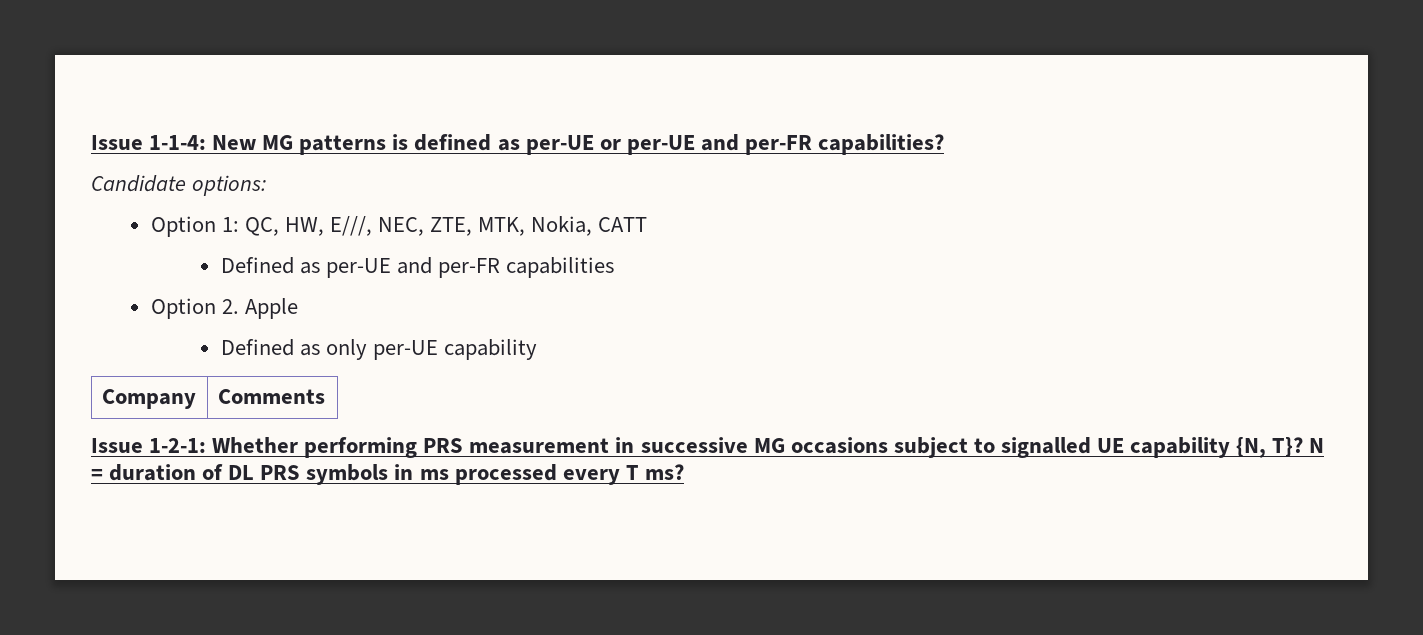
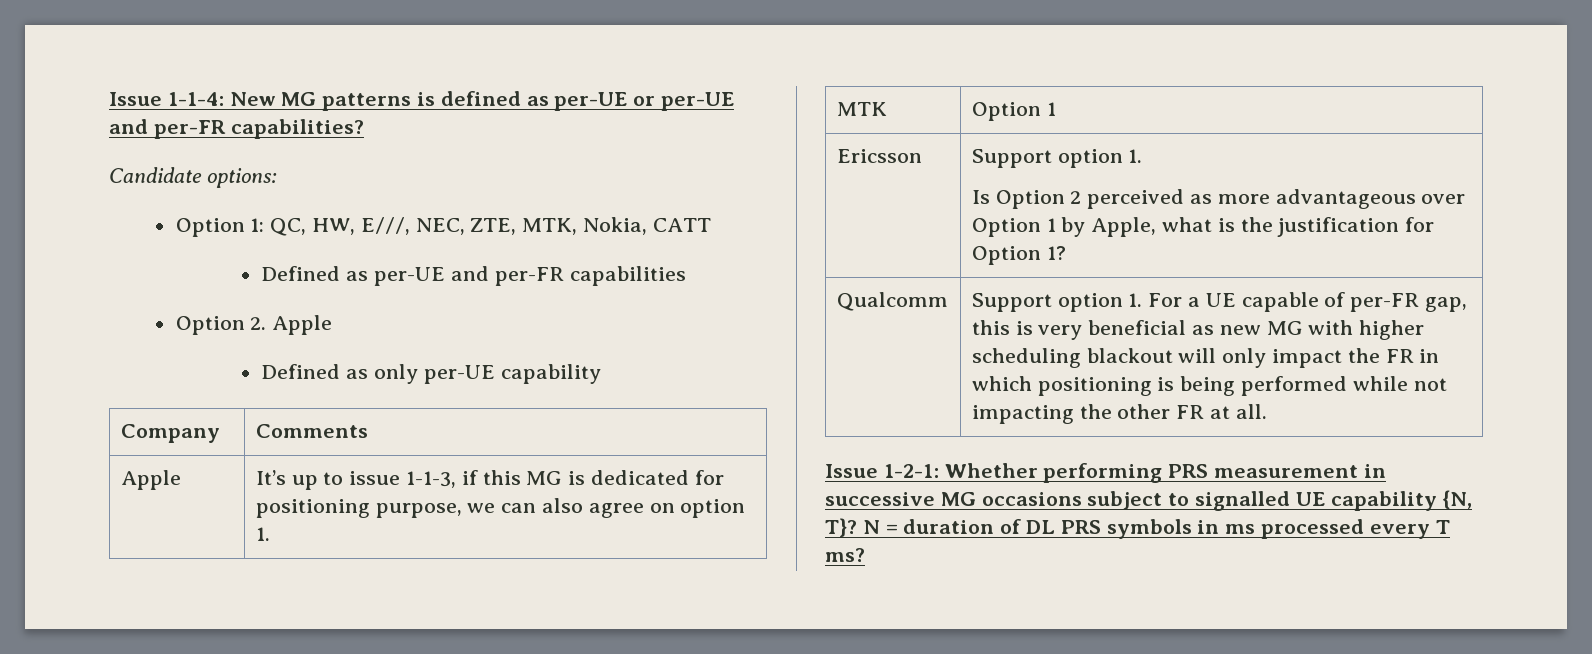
+ Apple | It’s up to issue 1-1-3, if this MG is dedicated for positioning purpose, we can also agree on option 1.
+ MTK | Option 1
+ Ericsson | Support option 1.
+ Is Option 2 perceived as more advantageous over Option 1 by Apple, what is the justification for Option 1?
+ Qualcomm | Support option 1. For a UE capable of per-FR gap, this is very beneficial as new MG with higher scheduling blackout will only impact the FR in which positioning is being performed while not impacting the other FR at all.

